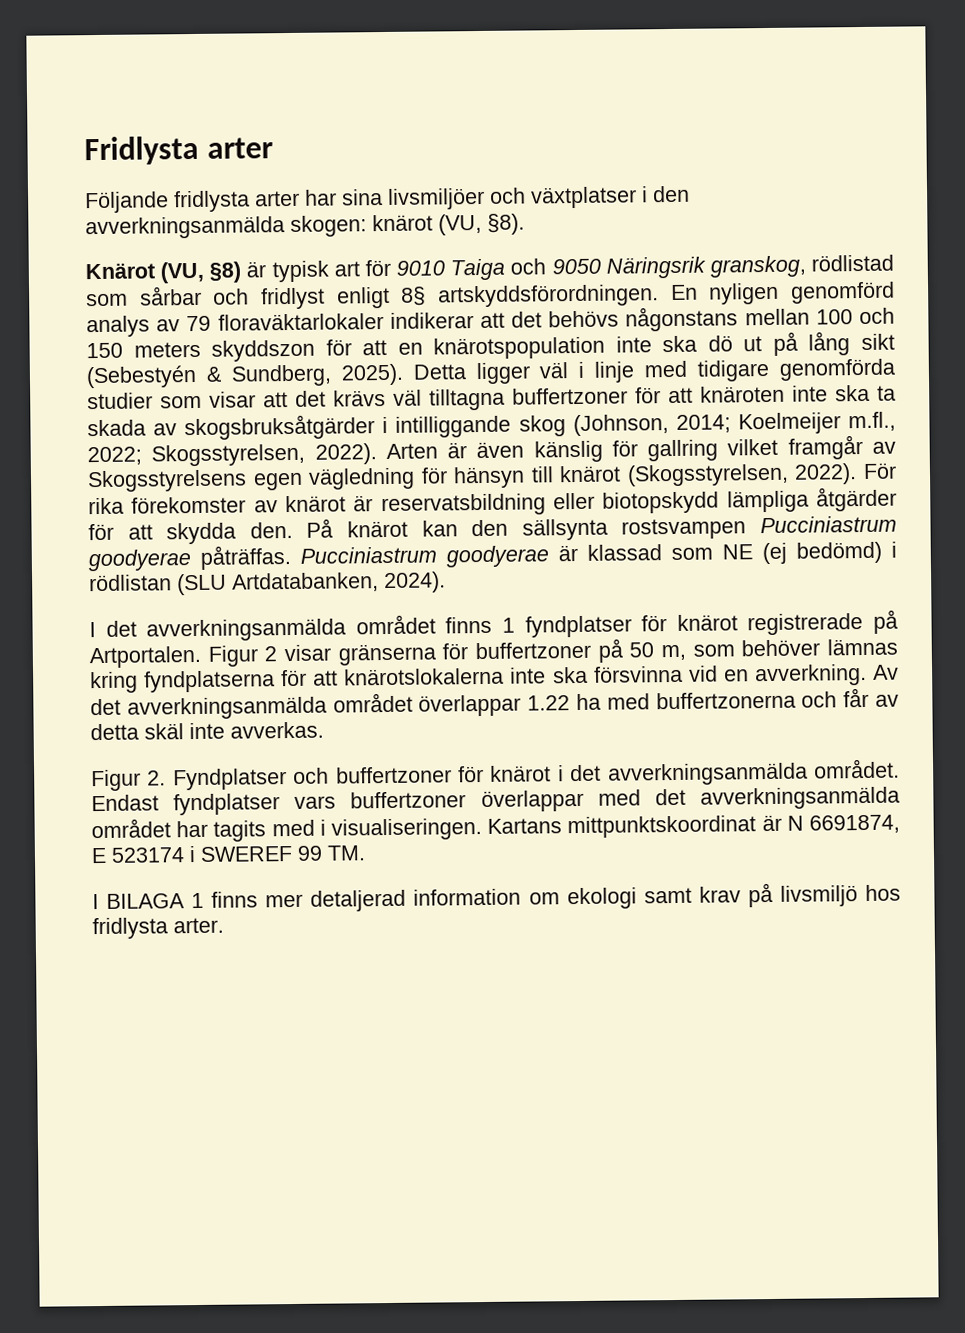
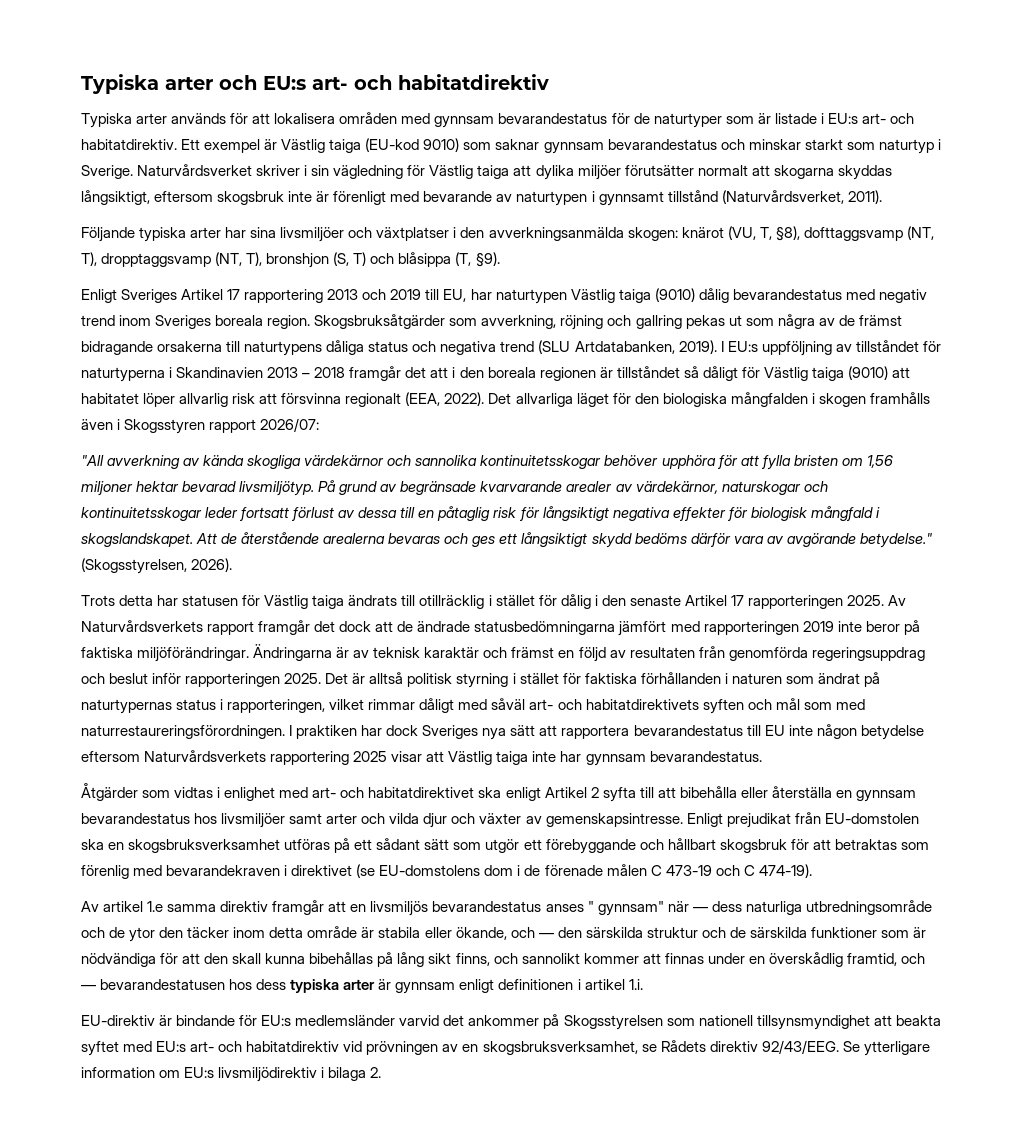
- Fridlysta arter
+ Typiska arter och EU:s art- och habitatdirektiv
+ Typiska arter används för att lokalisera områden med gynnsam bevarandestatus för de naturtyper som är listade i EU:s art- och habitatdirektiv. Ett exempel är Västlig taiga (EU-kod 9010) som saknar gynnsam bevarandestatus och minskar starkt som naturtyp i Sverige. Naturvårdsverket skriver i sin vägledning för Västlig taiga att dylika miljöer förutsätter normalt att skogarna skyddas långsiktigt, eftersom skogsbruk inte är förenligt med bevarande av naturtypen i gynnsamt tillstånd (Naturvårdsverket, 2011).
- Följande fridlysta arter har sina livsmiljöer och växtplatser i den avverkningsanmälda skogen: knärot (VU, §8).
- Knärot (VU, §8) är typisk art för 9010 Taiga och 9050 Näringsrik granskog, rödlistad som sårbar och fridlyst enligt 8§ artskyddsförordningen. En nyligen genomförd analys av 79 floraväktarlokaler indikerar att det behövs någonstans mellan 100 och 150 meters skyddszon för att en knärotspopulation inte ska dö ut på lång sikt (Sebestyén & Sundberg, 2025). Detta ligger väl i linje med tidigare genomförda studier som visar att det krävs väl tilltagna buffertzoner för att knäroten inte ska ta skada av skogsbruksåtgärder i intilliggande skog (Johnson, 2014; Koelmeijer m.fl., 2022; Skogsstyrelsen, 2022). Arten är även känslig för gallring vilket framgår av Skogsstyrelsens egen vägledning för hänsyn till knärot (Skogsstyrelsen, 2022). För rika förekomster av knärot är reservatsbildning eller biotopskydd lämpliga åtgärder för att skydda den. På knärot kan den sällsynta rostsvampen Pucciniastrum goodyerae påträffas. Pucciniastrum goodyerae är klassad som NE (ej bedömd) i rödlistan (SLU Artdatabanken, 2024).
- I det avverkningsanmälda området finns 1 fyndplatser för knärot registrerade på Artportalen. Figur 2 visar gränserna för buffertzoner på 50 m, som behöver lämnas kring fyndplatserna för att knärotslokalerna inte ska försvinna vid en avverkning. Av det avverkningsanmälda området överlappar 1.22 ha med buffertzonerna och får av detta skäl inte avverkas.
- Figur 2. Fyndplatser och buffertzoner för knärot i det avverkningsanmälda området. Endast fyndplatser vars buffertzoner överlappar med det avverkningsanmälda området har tagits med i visualiseringen. Kartans mittpunktskoordinat är N 6691874, E 523174 i SWEREF 99 TM.
- I BILAGA 1 finns mer detaljerad information om ekologi samt krav på livsmiljö hos fridlysta arter.
+ Följande typiska arter har sina livsmiljöer och växtplatser i den avverkningsanmälda skogen: knärot (VU, T, §8), dofttaggsvamp (NT, T), dropptaggsvamp (NT, T), bronshjon (S, T) och blåsippa (T, §9).
+ Enligt Sveriges Artikel 17 rapportering 2013 och 2019 till EU, har naturtypen Västlig taiga (9010) dålig bevarandestatus med negativ trend inom Sveriges boreala region. Skogsbruksåtgärder som avverkning, röjning och gallring pekas ut som några av de främst bidragande orsakerna till naturtypens dåliga status och negativa trend (SLU Artdatabanken, 2019). I EU:s uppföljning av tillståndet för naturtyperna i Skandinavien 2013 – 2018 framgår det att i den boreala regionen är tillståndet så dåligt för Västlig taiga (9010) att habitatet löper allvarlig risk att försvinna regionalt (EEA, 2022). Det allvarliga läget för den biologiska mångfalden i skogen framhålls även i Skogsstyren rapport 2026/07:
+ "All avverkning av kända skogliga värdekärnor och sannolika kontinuitetsskogar behöver upphöra för att fylla bristen om 1,56 miljoner hektar bevarad livsmiljötyp. På grund av begränsade kvarvarande arealer av värdekärnor, naturskogar och kontinuitetsskogar leder fortsatt förlust av dessa till en påtaglig risk för långsiktigt negativa effekter för biologisk mångfald i skogslandskapet. Att de återstående arealerna bevaras och ges ett långsiktigt skydd bedöms därför vara av avgörande betydelse." (Skogsstyrelsen, 2026).
+ Trots detta har statusen för Västlig taiga ändrats till otillräcklig i stället för dålig i den senaste Artikel 17 rapporteringen 2025. Av Naturvårdsverkets rapport framgår det dock att de ändrade statusbedömningarna jämfört med rapporteringen 2019 inte beror på faktiska miljöförändringar. Ändringarna är av teknisk karaktär och främst en följd av resultaten från genomförda regeringsuppdrag och beslut inför rapporteringen 2025. Det är alltså politisk styrning i stället för faktiska förhållanden i naturen som ändrat på naturtypernas status i rapporteringen, vilket rimmar dåligt med såväl art- och habitatdirektivets syften och mål som med naturrestaureringsförordningen. I praktiken har dock Sveriges nya sätt att rapportera bevarandestatus till EU inte någon betydelse eftersom Naturvårdsverkets rapportering 2025 visar att Västlig taiga inte har gynnsam bevarandestatus.
+ Åtgärder som vidtas i enlighet med art- och habitatdirektivet ska enligt Artikel 2 syfta till att bibehålla eller återställa en gynnsam bevarandestatus hos livsmiljöer samt arter och vilda djur och växter av gemenskapsintresse. Enligt prejudikat från EU-domstolen ska en skogsbruksverksamhet utföras på ett sådant sätt som utgör ett förebyggande och hållbart skogsbruk för att betraktas som förenlig med bevarandekraven i direktivet (se EU-domstolens dom i de förenade målen C 473-19 och C 474-19).
+ Av artikel 1.e samma direktiv framgår att en livsmiljös bevarandestatus anses " gynnsam" när — dess naturliga utbredningsområde och de ytor den täcker inom detta område är stabila eller ökande, och — den särskilda struktur och de särskilda funktioner som är nödvändiga för att den skall kunna bibehållas på lång sikt finns, och sannolikt kommer att finnas under en överskådlig framtid, och — bevarandestatusen hos dess typiska arter är gynnsam enligt definitionen i artikel 1.i.
+ EU-direktiv är bindande för EU:s medlemsländer varvid det ankommer på Skogsstyrelsen som nationell tillsynsmyndighet att beakta syftet med EU:s art- och habitatdirektiv vid prövningen av en skogsbruksverksamhet, se Rådets direktiv 92/43/EEG. Se ytterligare information om EU:s livsmiljödirektiv i bilaga 2.

